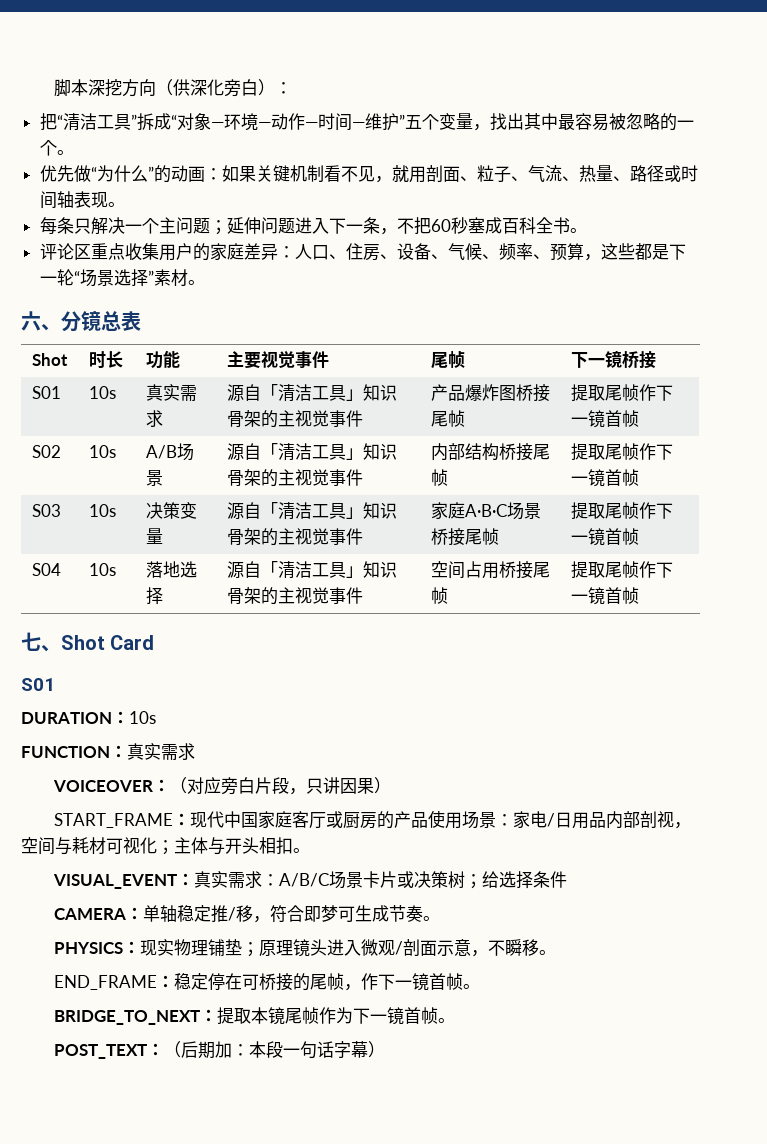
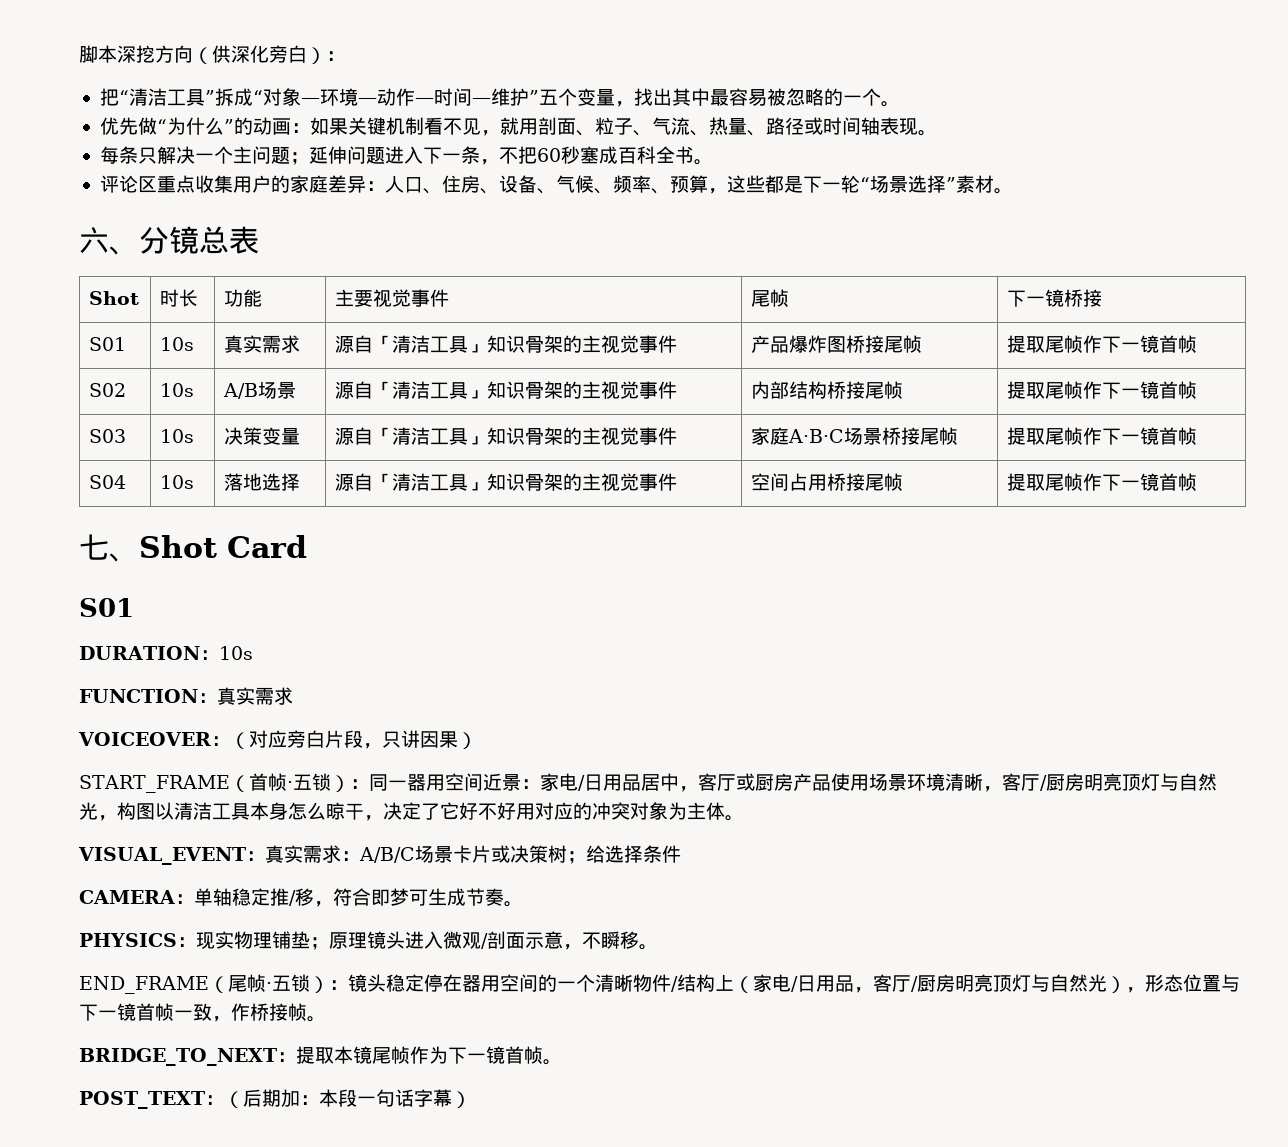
- START_FRAME：现代中国家庭客厅或厨房的产品使用场景：家电/日用品内部剖视，空间与耗材可视化；主体与开头相扣。
+ START_FRAME（首帧·五锁）：同一器用空间近景：家电/日用品居中，客厅或厨房产品使用场景环境清晰，客厅/厨房明亮顶灯与自然光，构图以清洁工具本身怎么晾干，决定了它好不好用对应的冲突对象为主体。
- END_FRAME：稳定停在可桥接的尾帧，作下一镜首帧。
+ END_FRAME（尾帧·五锁）：镜头稳定停在器用空间的一个清晰物件/结构上（家电/日用品，客厅/厨房明亮顶灯与自然光），形态位置与下一镜首帧一致，作桥接帧。

